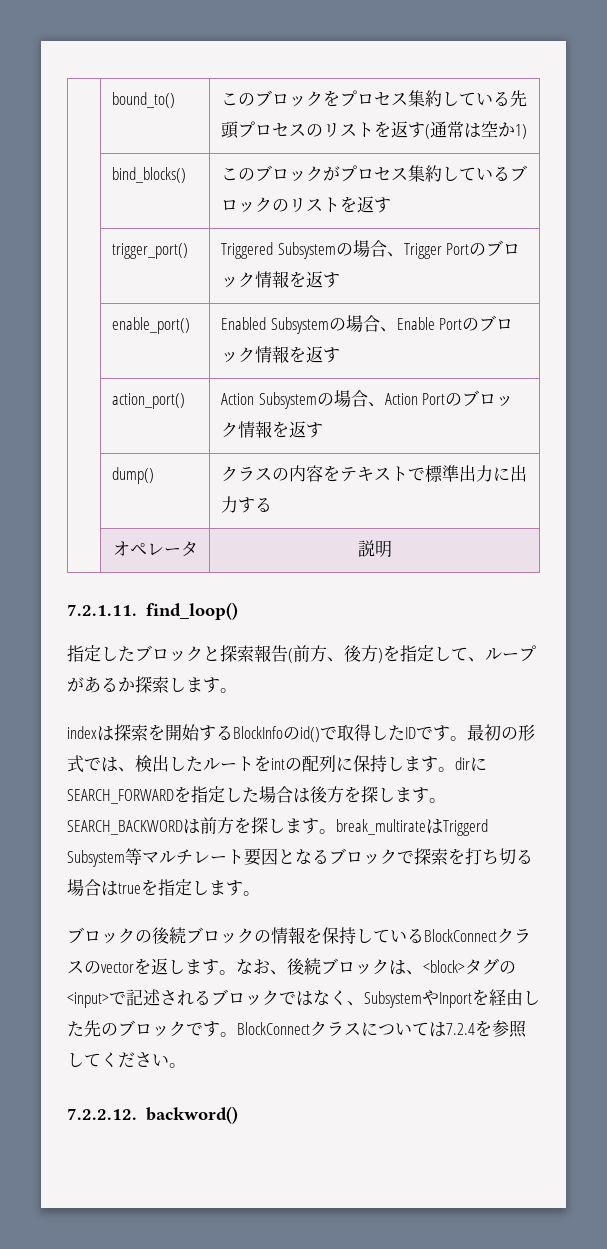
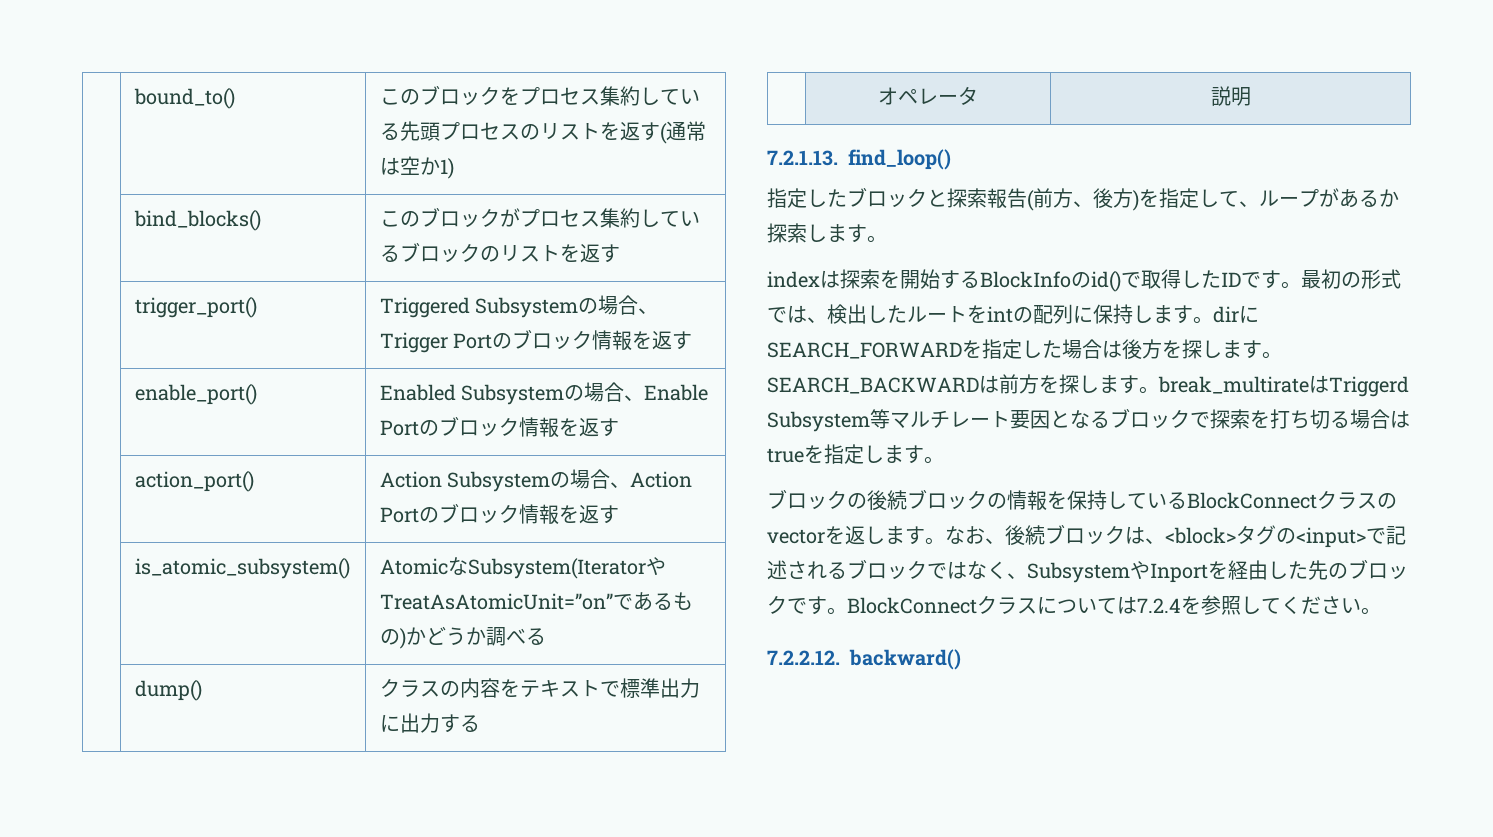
+ | is_atomic_subsystem() | AtomicなSubsystem(IteratorやTreatAsAtomicUnit=”on”であるもの)かどうか調べる
- 7.2.1.11. find_loop()
+ 7.2.1.13. find_loop()
- SEARCH_BACKWORDは前方を探します。break_multirateはTriggerd Subsystem等マルチレート要因となるブロックで探索を打ち切る場合はtrueを指定します。
+ SEARCH_BACKWARDは前方を探します。break_multirateはTriggerd Subsystem等マルチレート要因となるブロックで探索を打ち切る場合はtrueを指定します。
- 7.2.2.12. backword()
+ 7.2.2.12. backward()

